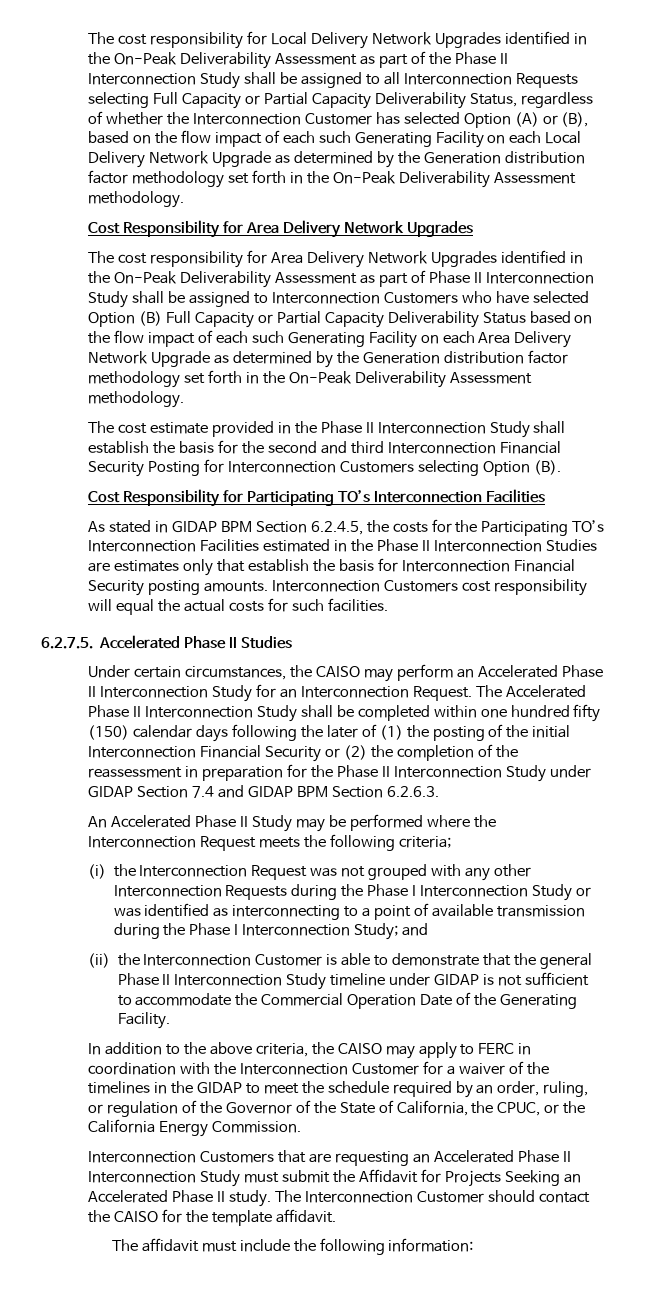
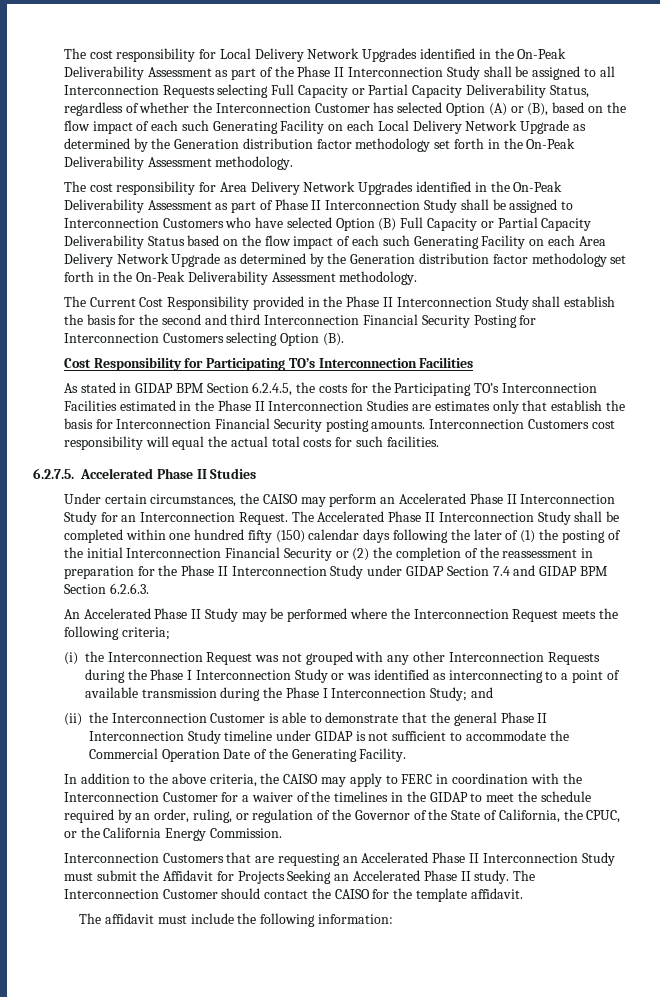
- Cost Responsibility for Area Delivery Network Upgrades
- The cost estimate provided in the Phase II Interconnection Study shall establish the basis for the second and third Interconnection Financial Security Posting for Interconnection Customers selecting Option (B).
+ The Current Cost Responsibility provided in the Phase II Interconnection Study shall establish the basis for the second and third Interconnection Financial Security Posting for Interconnection Customers selecting Option (B).
- Interconnection Customers cost responsibility will equal the actual costs for such facilities.
+ Interconnection Customers cost responsibility will equal the actual total costs for such facilities.

